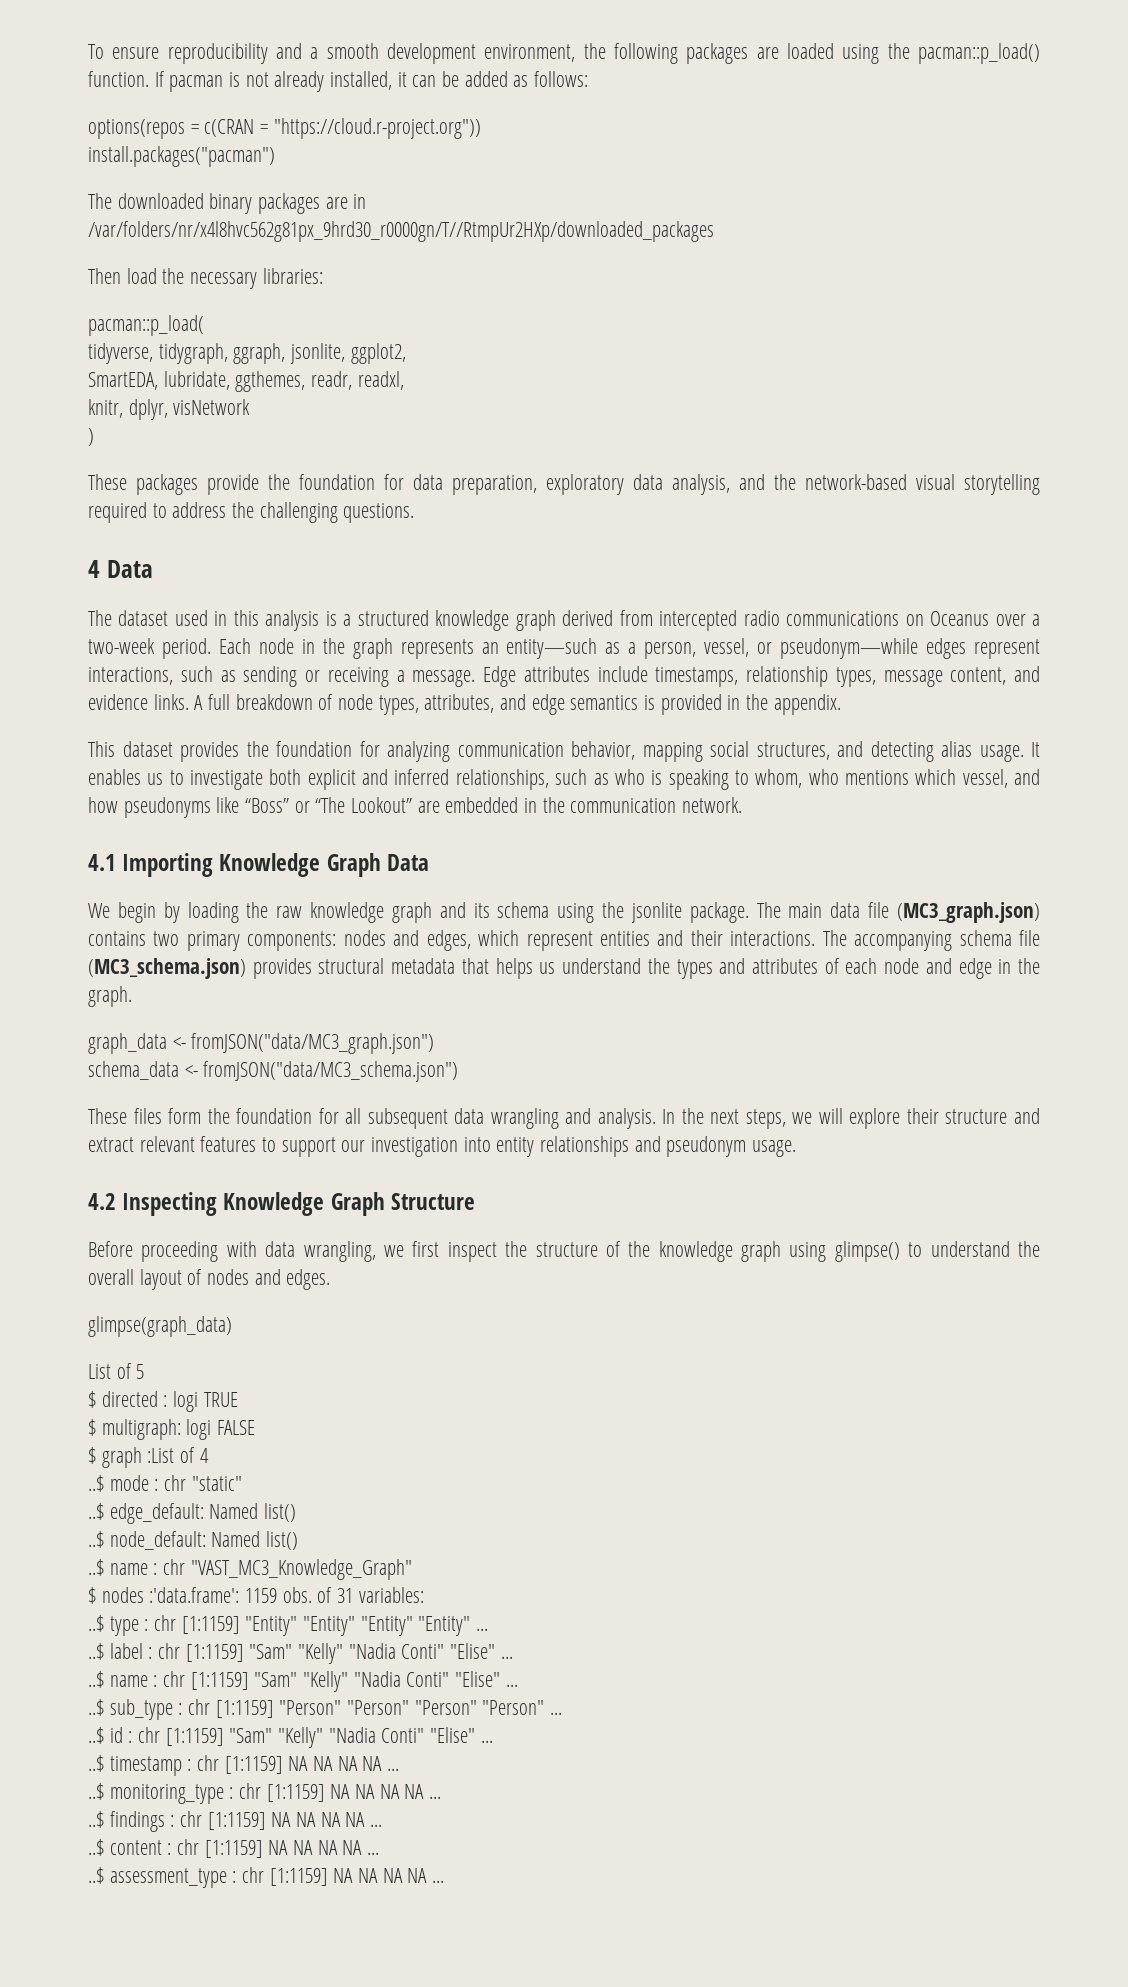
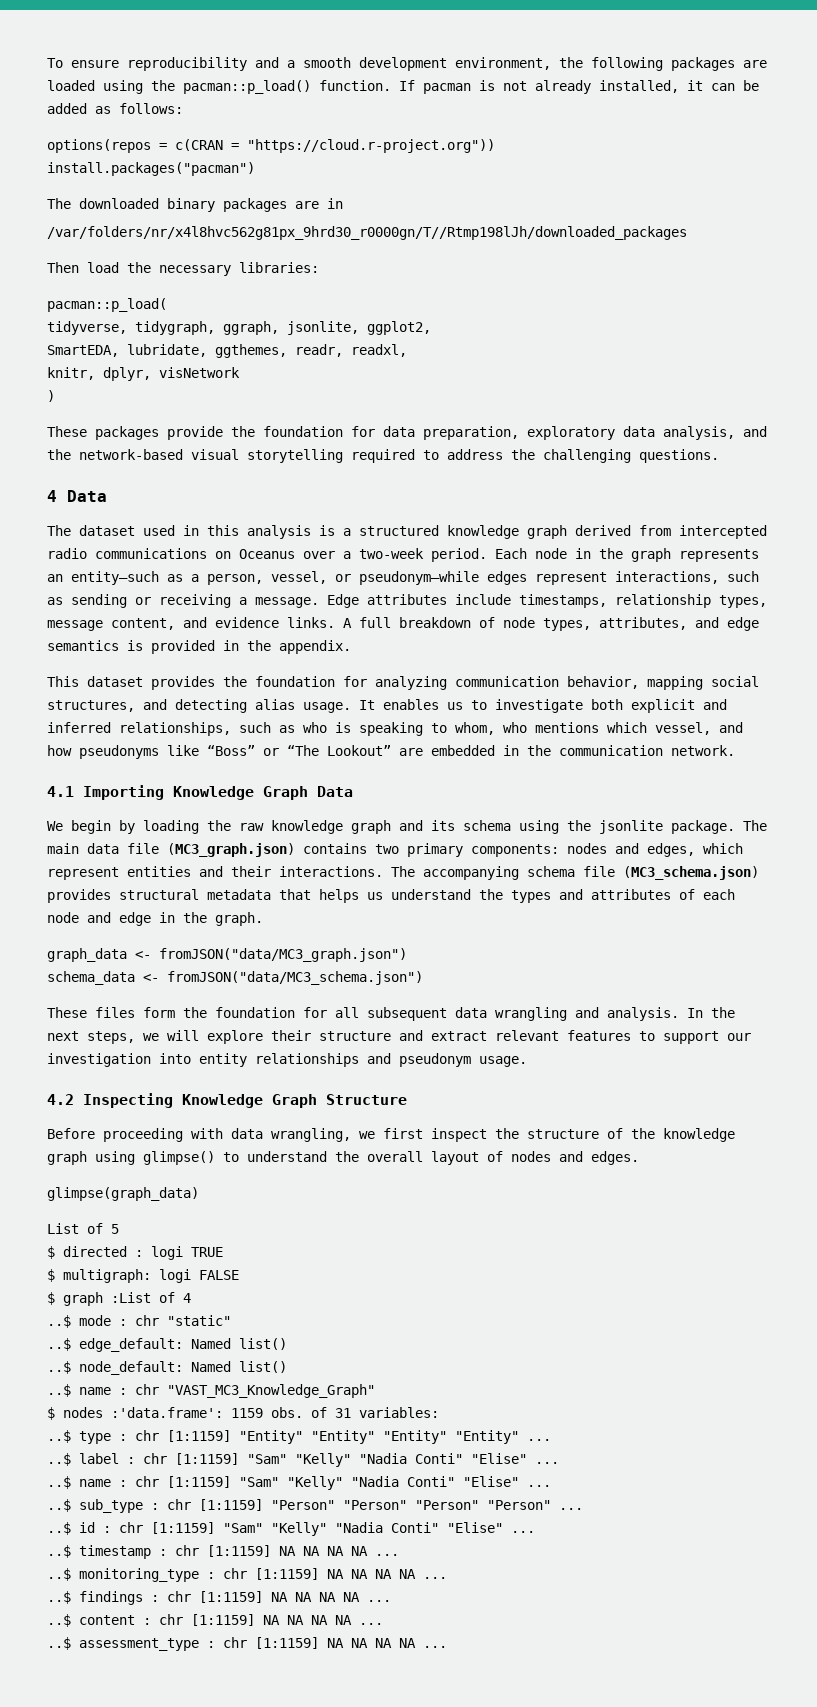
- /var/folders/nr/x4l8hvc562g81px_9hrd30_r0000gn/T//RtmpUr2HXp/downloaded_packages
+ /var/folders/nr/x4l8hvc562g81px_9hrd30_r0000gn/T//Rtmp198lJh/downloaded_packages

